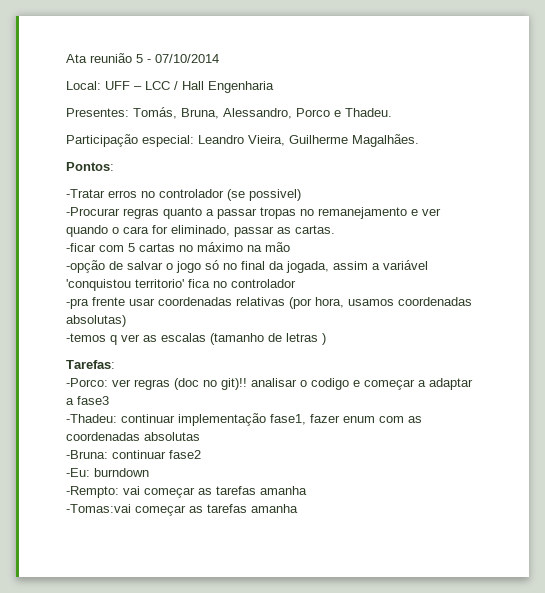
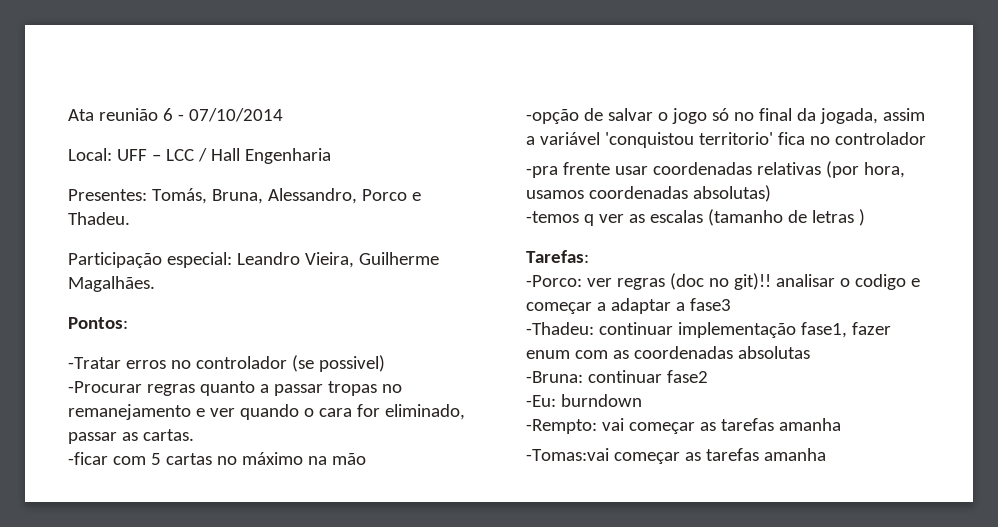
- Ata reunião 5 - 07/10/2014
+ Ata reunião 6 - 07/10/2014

